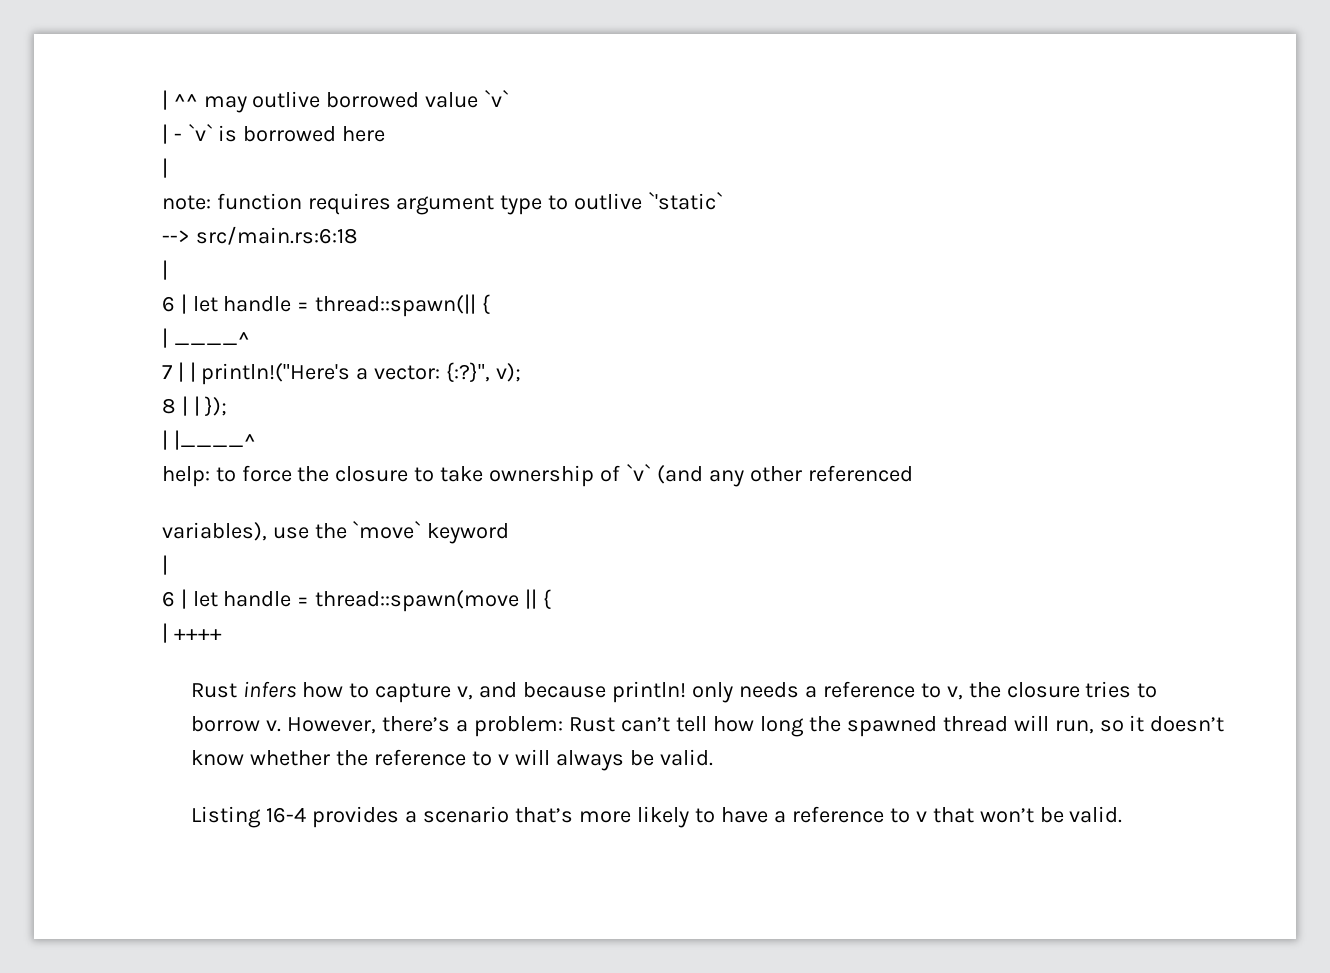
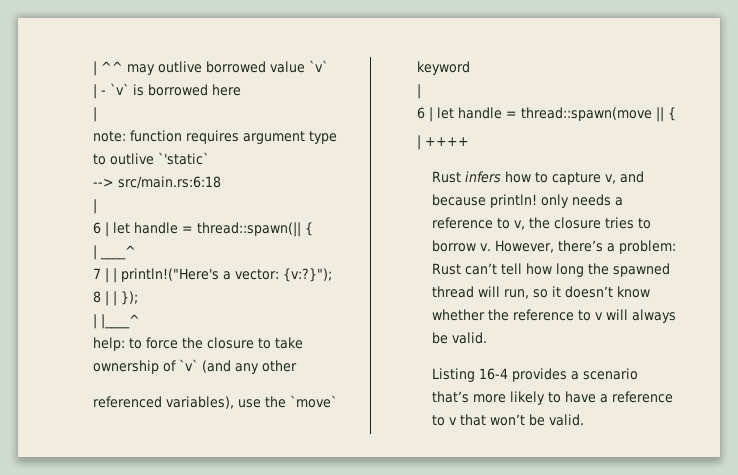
- 7 | | println!("Here's a vector: {:?}", v);
+ 7 | | println!("Here's a vector: {v:?}");
- help: to force the closure to take ownership of `v` (and any other referenced
- variables), use the `move` keyword
+ help: to force the closure to take ownership of `v` (and any other
+ referenced variables), use the `move` keyword

